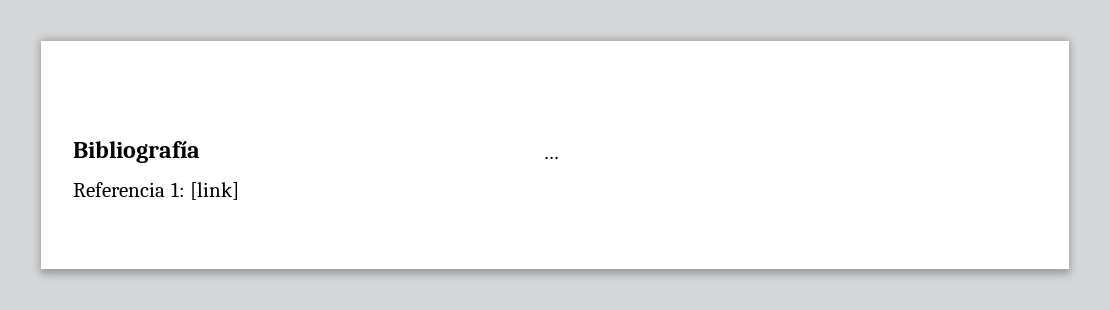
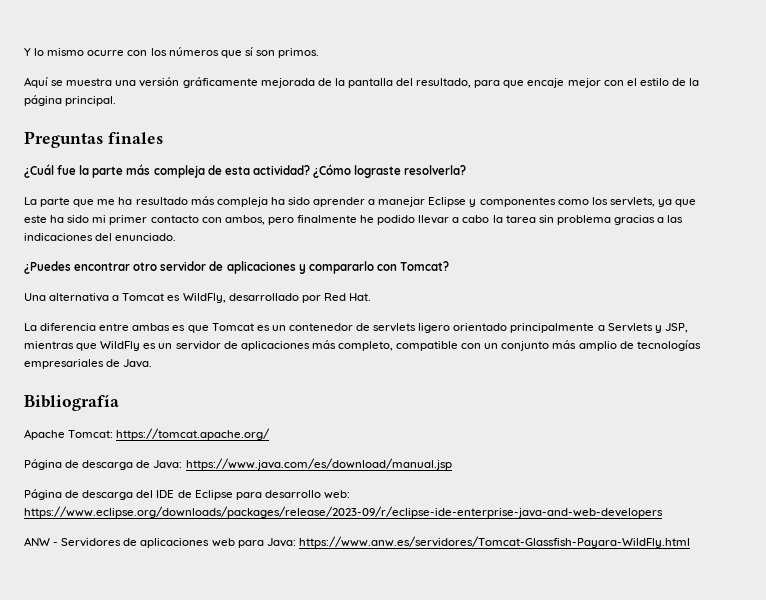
+ Y lo mismo ocurre con los números que sí son primos.
+ Aquí se muestra una versión gráficamente mejorada de la pantalla del resultado, para que encaje mejor con el estilo de la página principal.
+ Preguntas finales
+ ¿Cuál fue la parte más compleja de esta actividad? ¿Cómo lograste resolverla?
+ La parte que me ha resultado más compleja ha sido aprender a manejar Eclipse y componentes como los servlets, ya que este ha sido mi primer contacto con ambos, pero finalmente he podido llevar a cabo la tarea sin problema gracias a las indicaciones del enunciado.
+ ¿Puedes encontrar otro servidor de aplicaciones y compararlo con Tomcat?
+ Una alternativa a Tomcat es WildFly, desarrollado por Red Hat.
+ La diferencia entre ambas es que Tomcat es un contenedor de servlets ligero orientado principalmente a Servlets y JSP, mientras que WildFly es un servidor de aplicaciones más completo, compatible con un conjunto más amplio de tecnologías empresariales de Java.
  Bibliografía
- Referencia 1: [link]
- …
+ Apache Tomcat: https://tomcat.apache.org/
+ Página de descarga de Java: https://www.java.com/es/download/manual.jsp
+ Página de descarga del IDE de Eclipse para desarrollo web: https://www.eclipse.org/downloads/packages/release/2023-09/r/eclipse-ide-enterprise-java-and-web-developers
+ ANW - Servidores de aplicaciones web para Java: https://www.anw.es/servidores/Tomcat-Glassfish-Payara-WildFly.html

